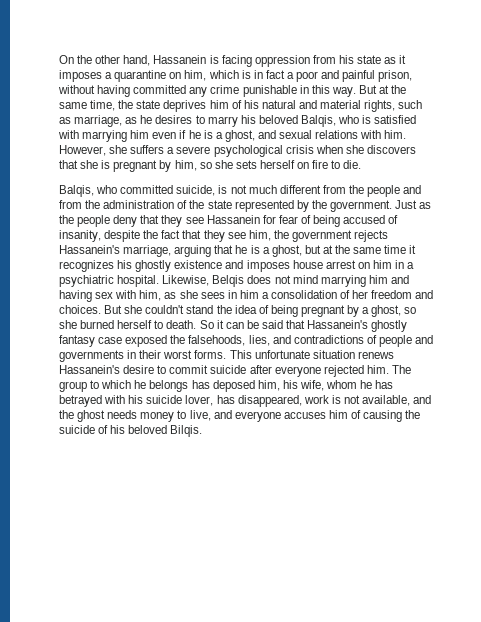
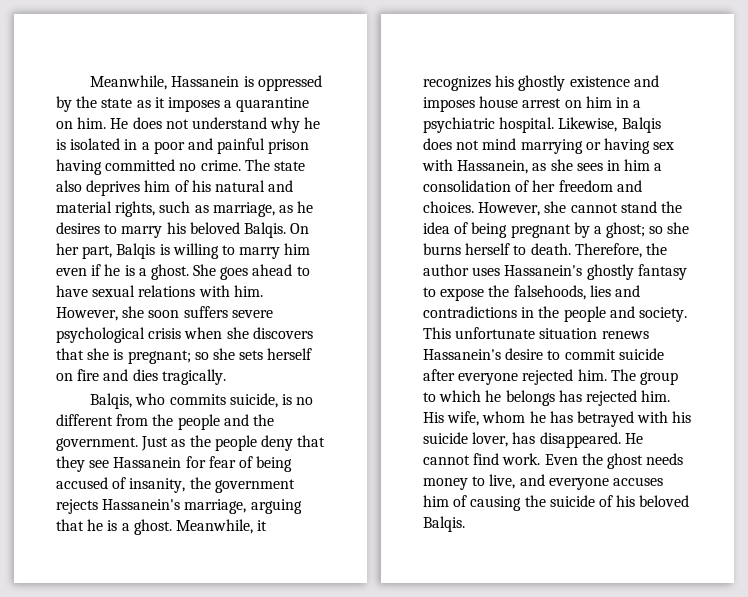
- On the other hand, Hassanein is facing oppression from his state as it imposes a quarantine on him, which is in fact a poor and painful prison, without having committed any crime punishable in this way. But at the same time, the state deprives him of his natural and material rights, such as marriage, as he desires to marry his beloved Balqis, who is satisfied with marrying him even if he is a ghost, and sexual relations with him.
+ Meanwhile, Hassanein is oppressed by the state as it imposes a quarantine on him. He does not understand why he is isolated in a poor and painful prison having committed no crime. The state also deprives him of his natural and material rights, such as marriage, as he desires to marry his beloved Balqis. On her part, Balqis is willing to marry him even if he is a ghost. She goes ahead to have sexual relations with him.
- However, she suffers a severe psychological crisis when she discovers that she is pregnant by him, so she sets herself on fire to die.
- Balqis, who committed suicide, is not much different from the people and from the administration of the state represented by the government.
+ However, she soon suffers severe psychological crisis when she discovers that she is pregnant; so she sets herself on fire and dies tragically.
+ Balqis, who commits suicide, is no different from the people and the government.
- Just as the people deny that they see Hassanein for fear of being accused of insanity, despite the fact that they see him, the government rejects Hassanein's marriage, arguing that he is a ghost, but at the same time it recognizes his ghostly existence and imposes house arrest on him in a psychiatric hospital.
+ Just as the people deny that they see Hassanein for fear of being accused of insanity, the government rejects Hassanein's marriage, arguing that he is a ghost. Meanwhile, it recognizes his ghostly existence and imposes house arrest on him in a psychiatric hospital.
- Likewise, Belqis does not mind marrying him and having sex with him, as she sees in him a consolidation of her freedom and choices.
+ Likewise, Balqis does not mind marrying or having sex with Hassanein, as she sees in him a consolidation of her freedom and choices.
- But she couldn't stand the idea of being pregnant by a ghost, so she burned herself to death.
+ However, she cannot stand the idea of being pregnant by a ghost; so she burns herself to death.
- So it can be said that Hassanein's ghostly fantasy case exposed the falsehoods, lies, and contradictions of people and governments in their worst forms.
+ Therefore, the author uses Hassanein's ghostly fantasy to expose the falsehoods, lies and contradictions in the people and society.
- The group to which he belongs has deposed him, his wife, whom he has betrayed with his suicide lover, has disappeared, work is not available, and the ghost needs money to live, and everyone accuses him of causing the suicide of his beloved Bilqis.
+ The group to which he belongs has rejected him. His wife, whom he has betrayed with his suicide lover, has disappeared. He cannot find work. Even the ghost needs money to live, and everyone accuses him of causing the suicide of his beloved Balqis.

